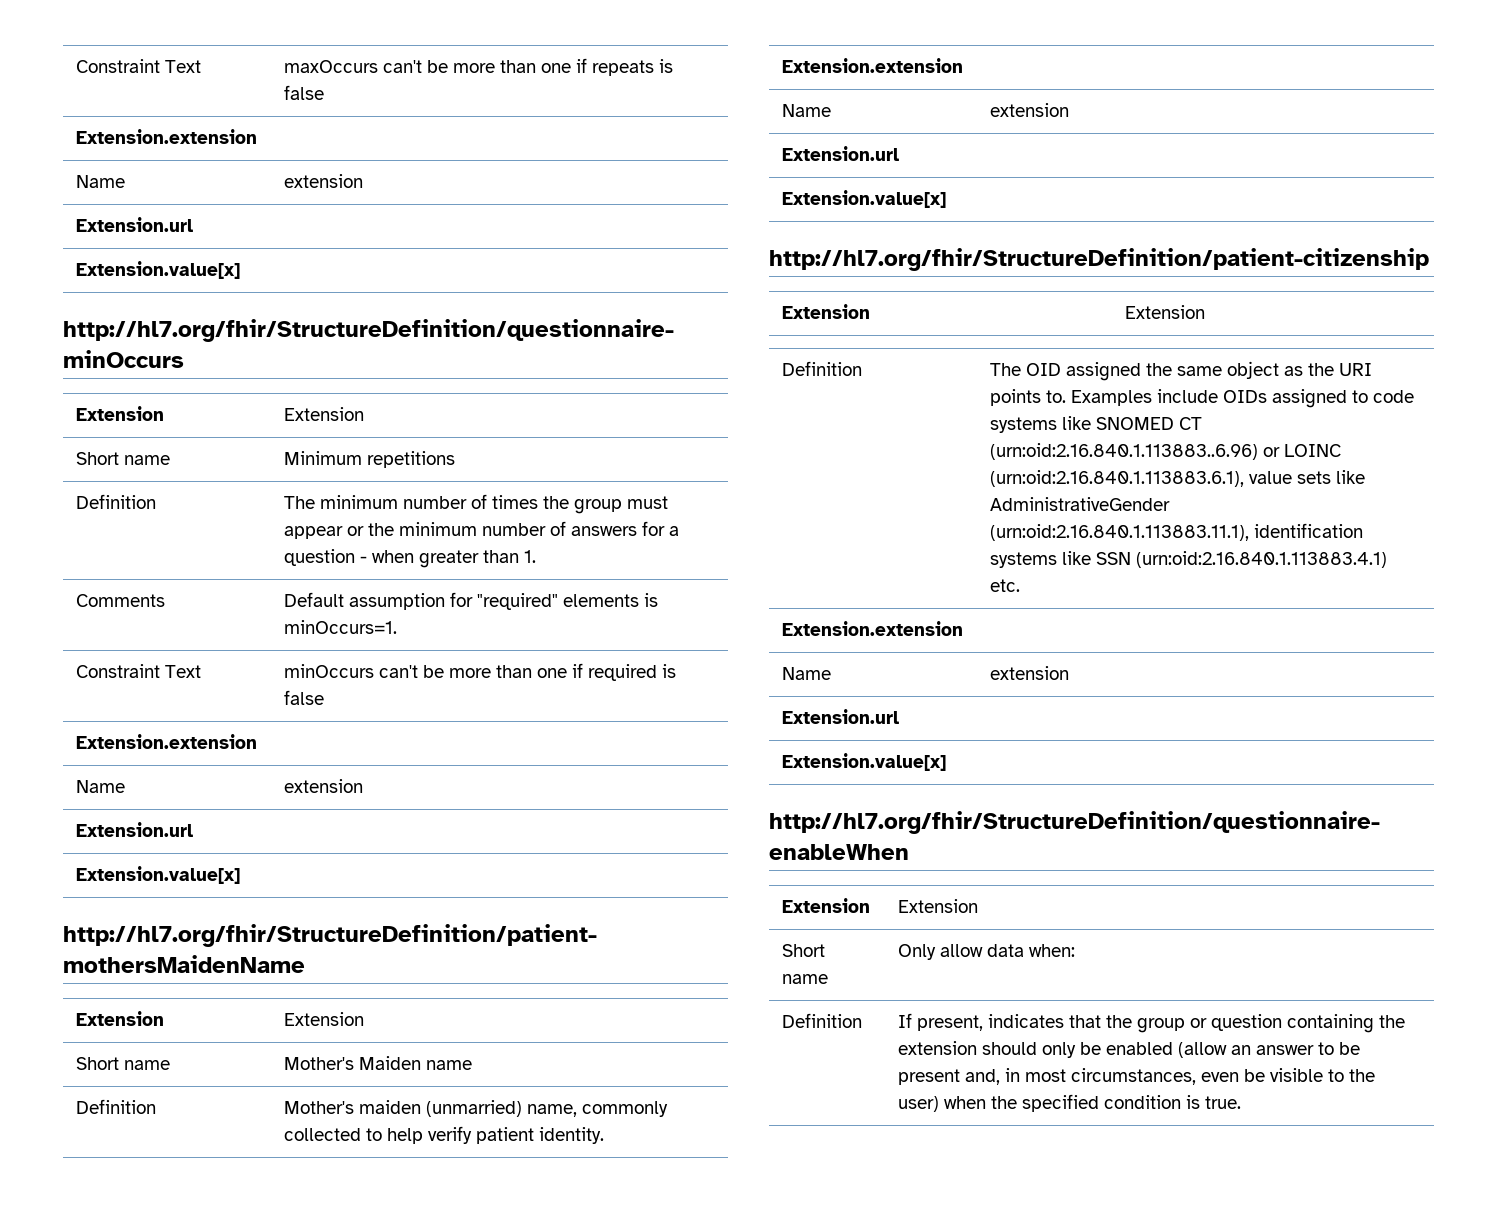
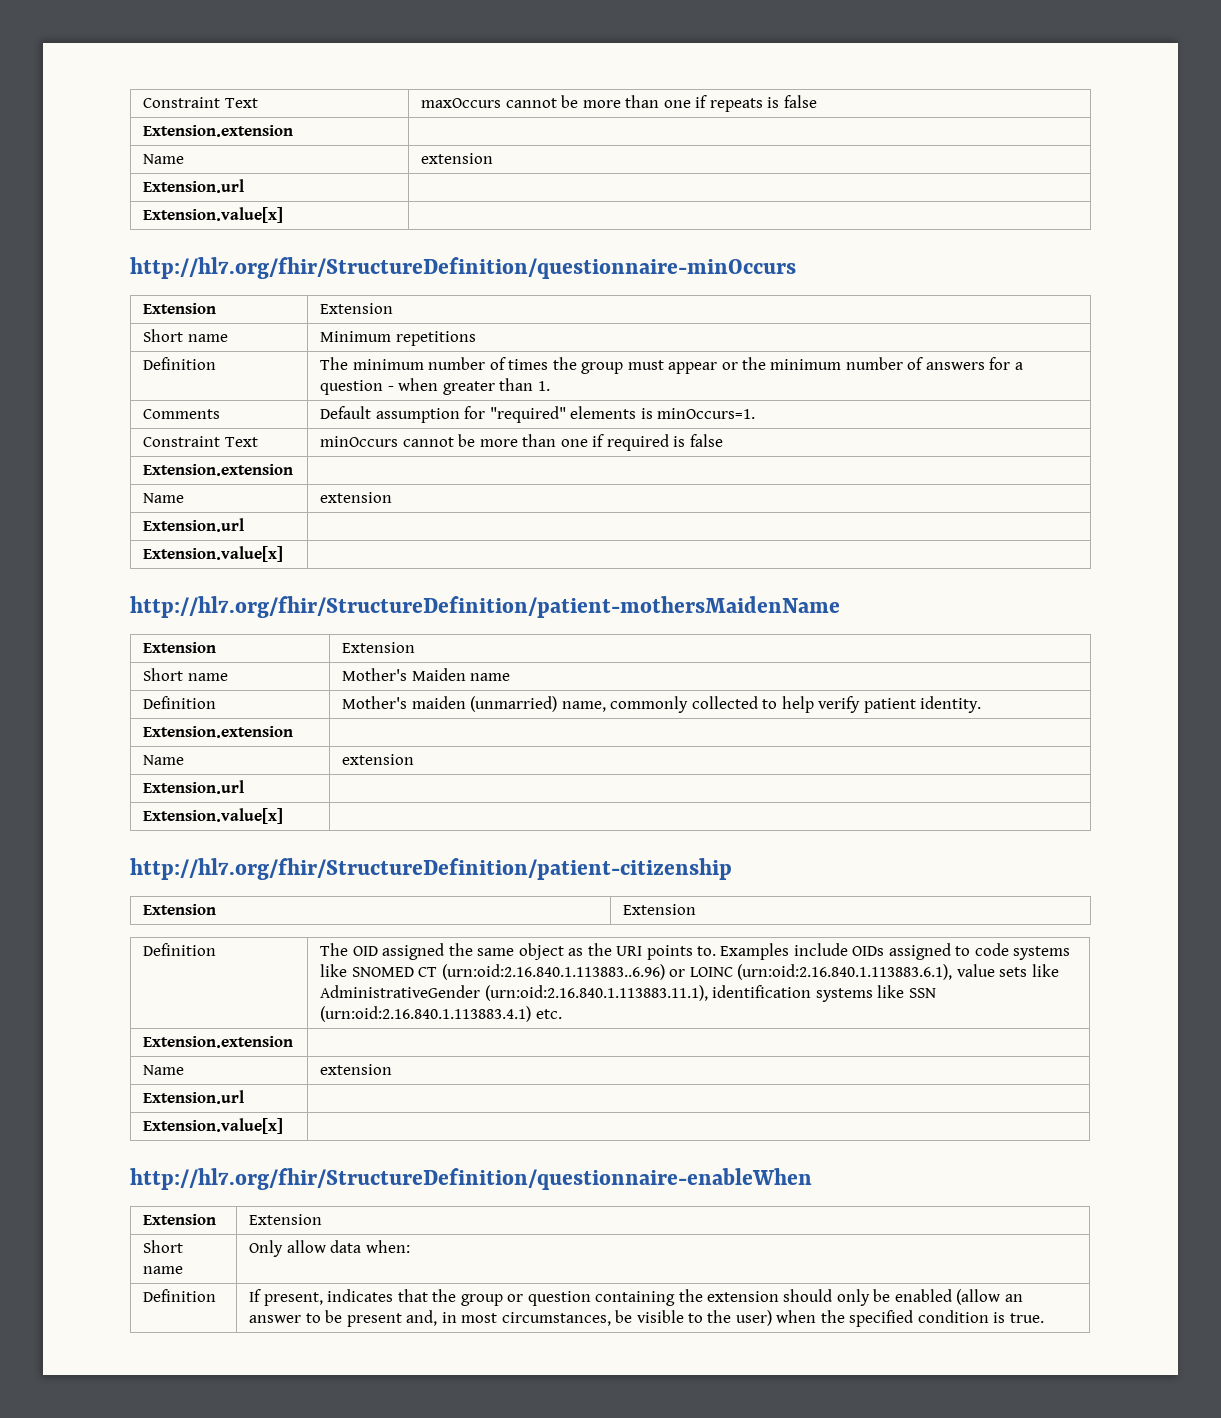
- Constraint Text | maxOccurs can't be more than one if repeats is false
+ Constraint Text | maxOccurs cannot be more than one if repeats is false
- Constraint Text | minOccurs can't be more than one if required is false
+ Constraint Text | minOccurs cannot be more than one if required is false
- Definition | If present, indicates that the group or question containing the extension should only be enabled (allow an answer to be present and, in most circumstances, even be visible to the user) when the specified condition is true.
+ Definition | If present, indicates that the group or question containing the extension should only be enabled (allow an answer to be present and, in most circumstances, be visible to the user) when the specified condition is true.

